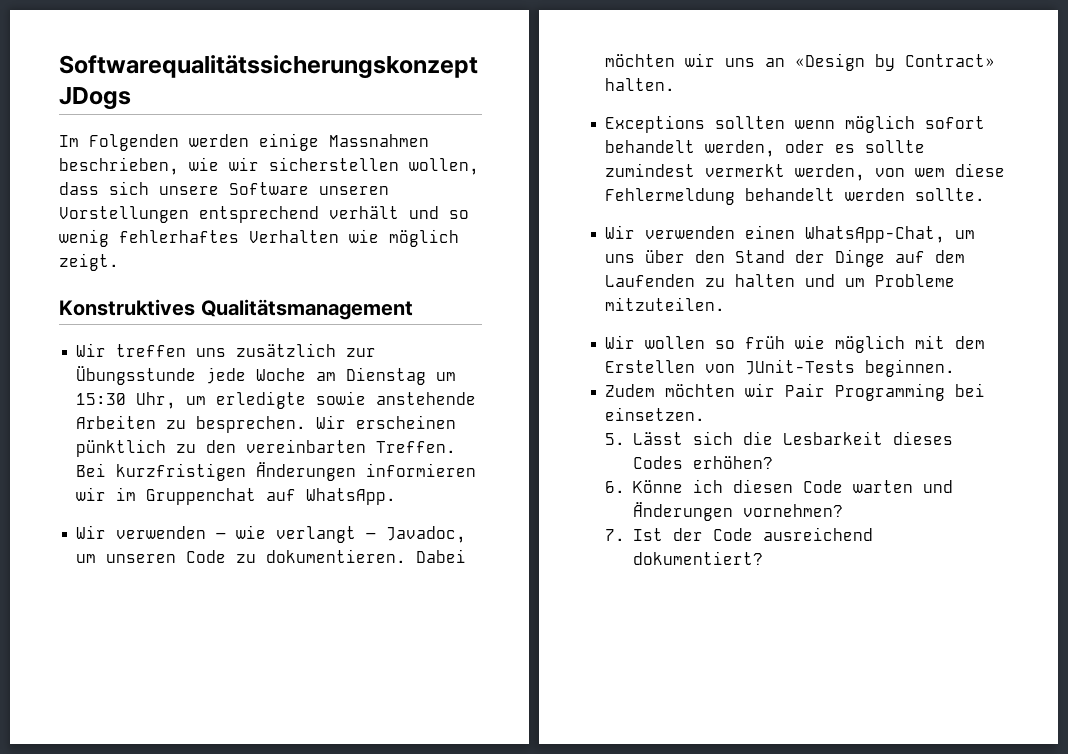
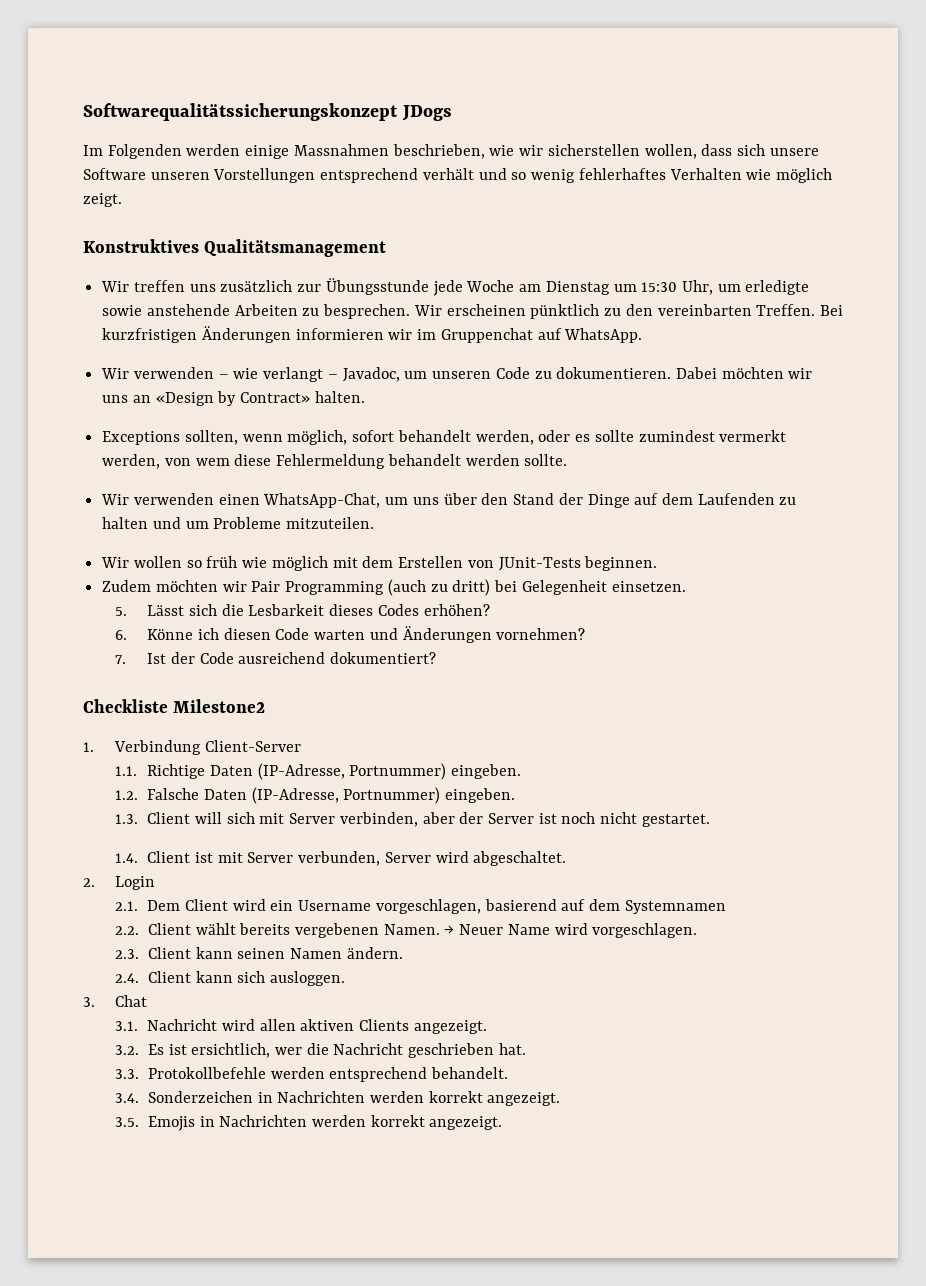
- Exceptions sollten wenn möglich sofort behandelt werden, oder es sollte zumindest vermerkt werden, von wem diese Fehlermeldung behandelt werden sollte.
+ Exceptions sollten, wenn möglich, sofort behandelt werden, oder es sollte zumindest vermerkt werden, von wem diese Fehlermeldung behandelt werden sollte.
- Zudem möchten wir Pair Programming bei einsetzen.
+ Zudem möchten wir Pair Programming (auch zu dritt) bei Gelegenheit einsetzen.
+ Checkliste Milestone2
+ 1. Verbindung Client-Server
+ 1.1. Richtige Daten (IP-Adresse, Portnummer) eingeben.
+ 1.2. Falsche Daten (IP-Adresse, Portnummer) eingeben.
+ 1.3. Client will sich mit Server verbinden, aber der Server ist noch nicht gestartet.
+ 1.4. Client ist mit Server verbunden, Server wird abgeschaltet.
+ 2. Login
+ 2.1. Dem Client wird ein Username vorgeschlagen, basierend auf dem Systemnamen
+ 2.2. Client wählt bereits vergebenen Namen. → Neuer Name wird vorgeschlagen.
+ 2.3. Client kann seinen Namen ändern.
+ 2.4. Client kann sich ausloggen.
+ 3. Chat
+ 3.1. Nachricht wird allen aktiven Clients angezeigt.
+ 3.2. Es ist ersichtlich, wer die Nachricht geschrieben hat.
+ 3.3. Protokollbefehle werden entsprechend behandelt.
+ 3.4. Sonderzeichen in Nachrichten werden korrekt angezeigt.
+ 3.5. Emojis in Nachrichten werden korrekt angezeigt.

